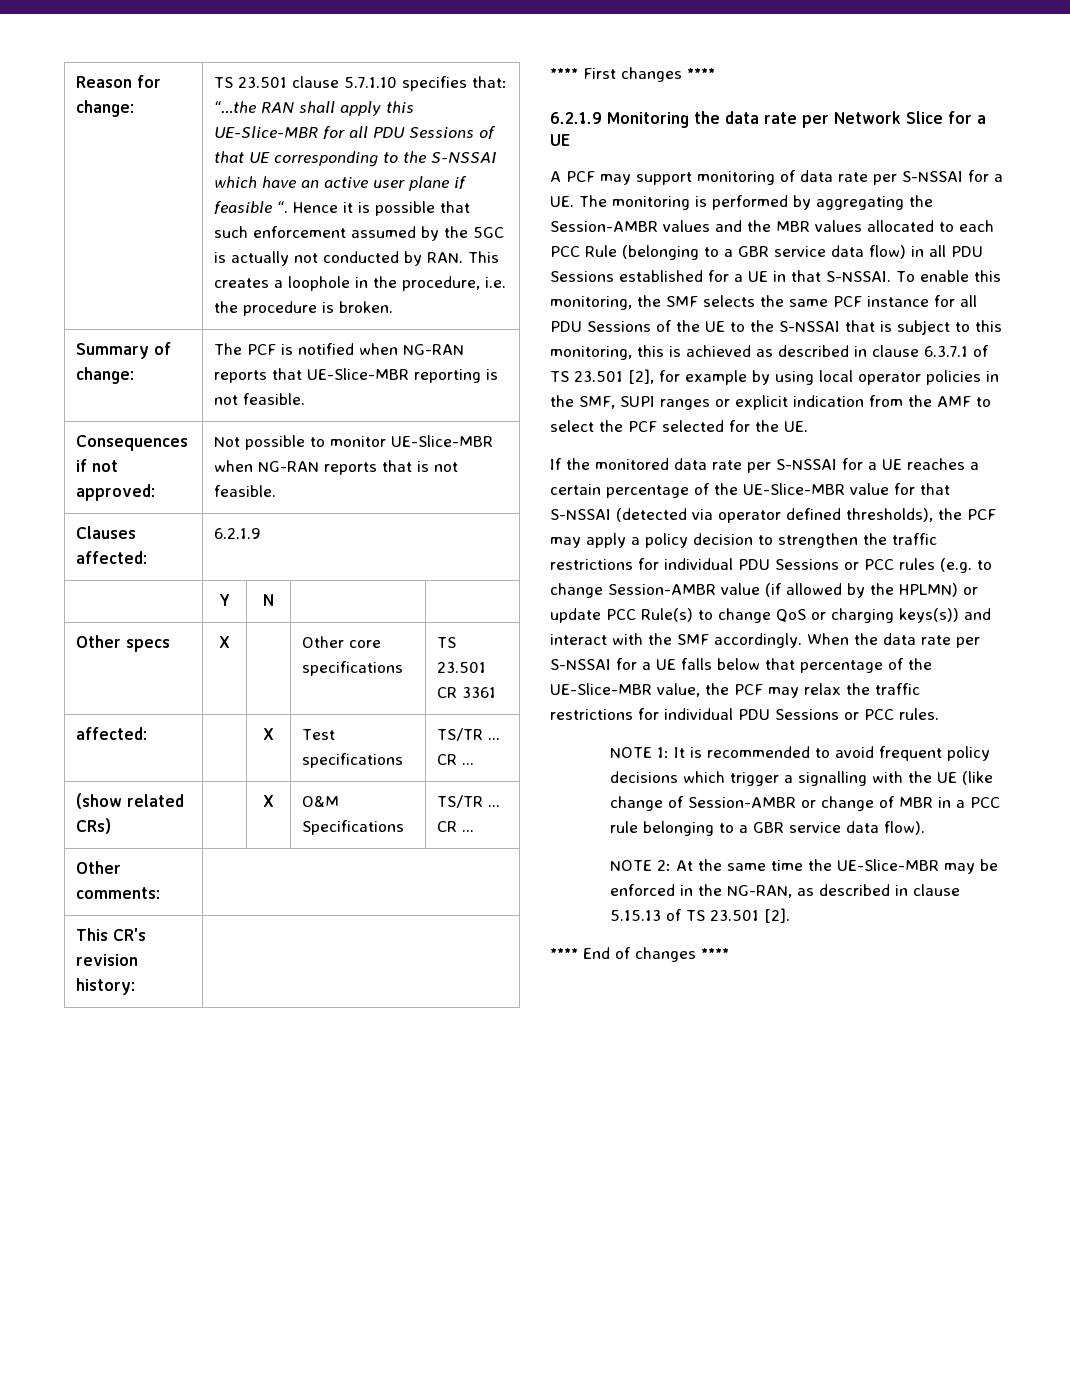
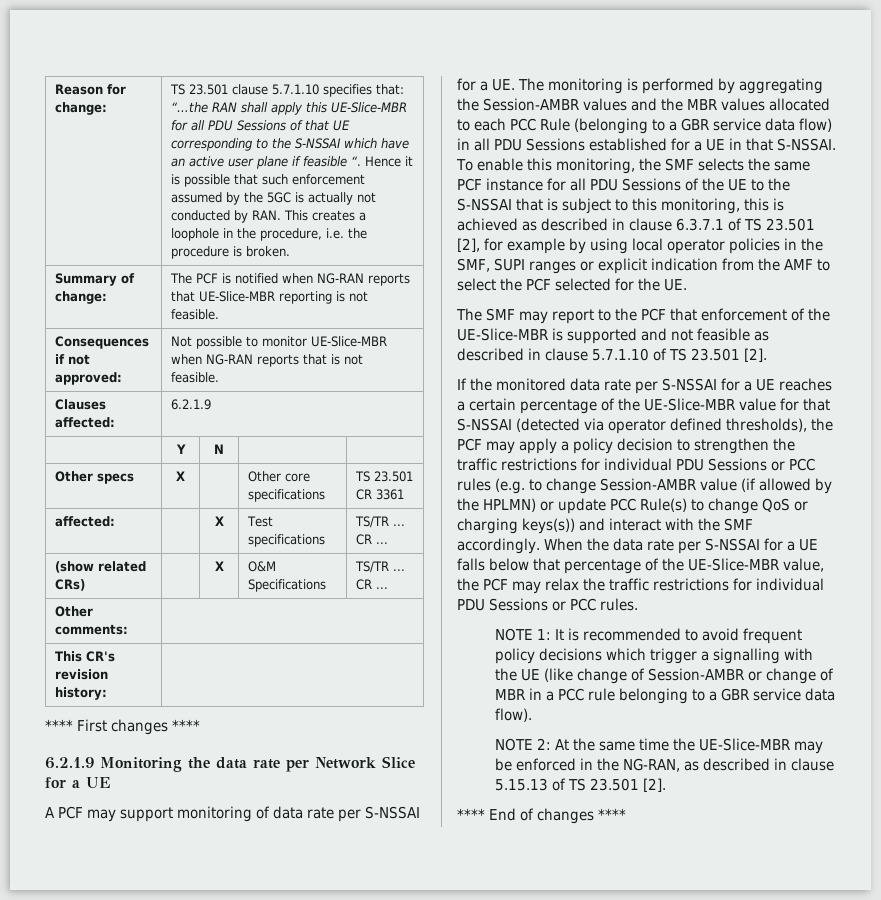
+ The SMF may report to the PCF that enforcement of the UE-Slice-MBR is supported and not feasible as described in clause 5.7.1.10 of TS 23.501 [2].

